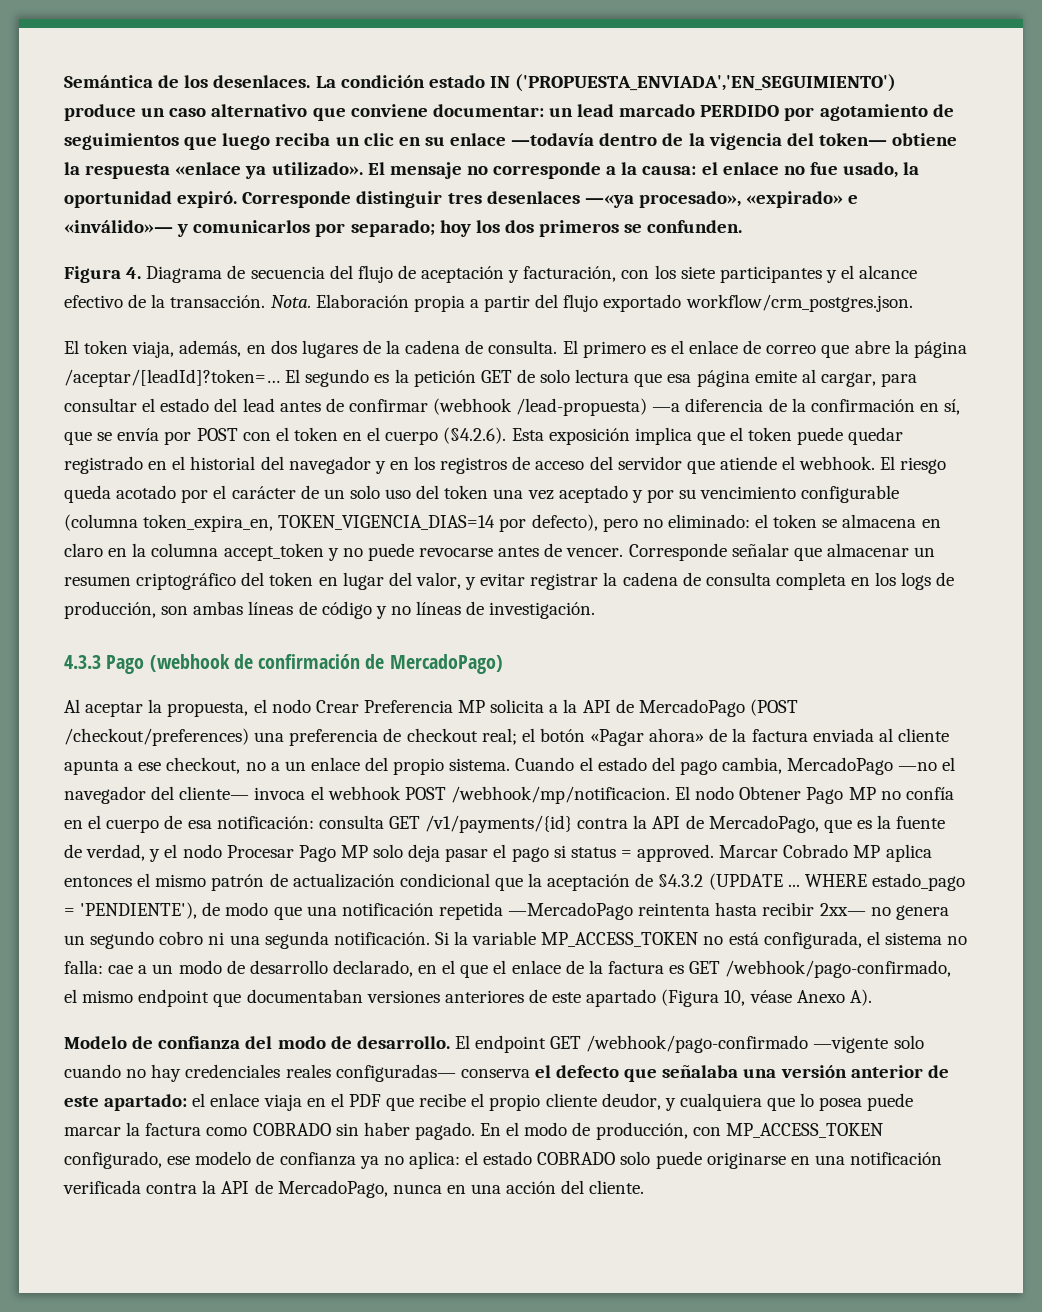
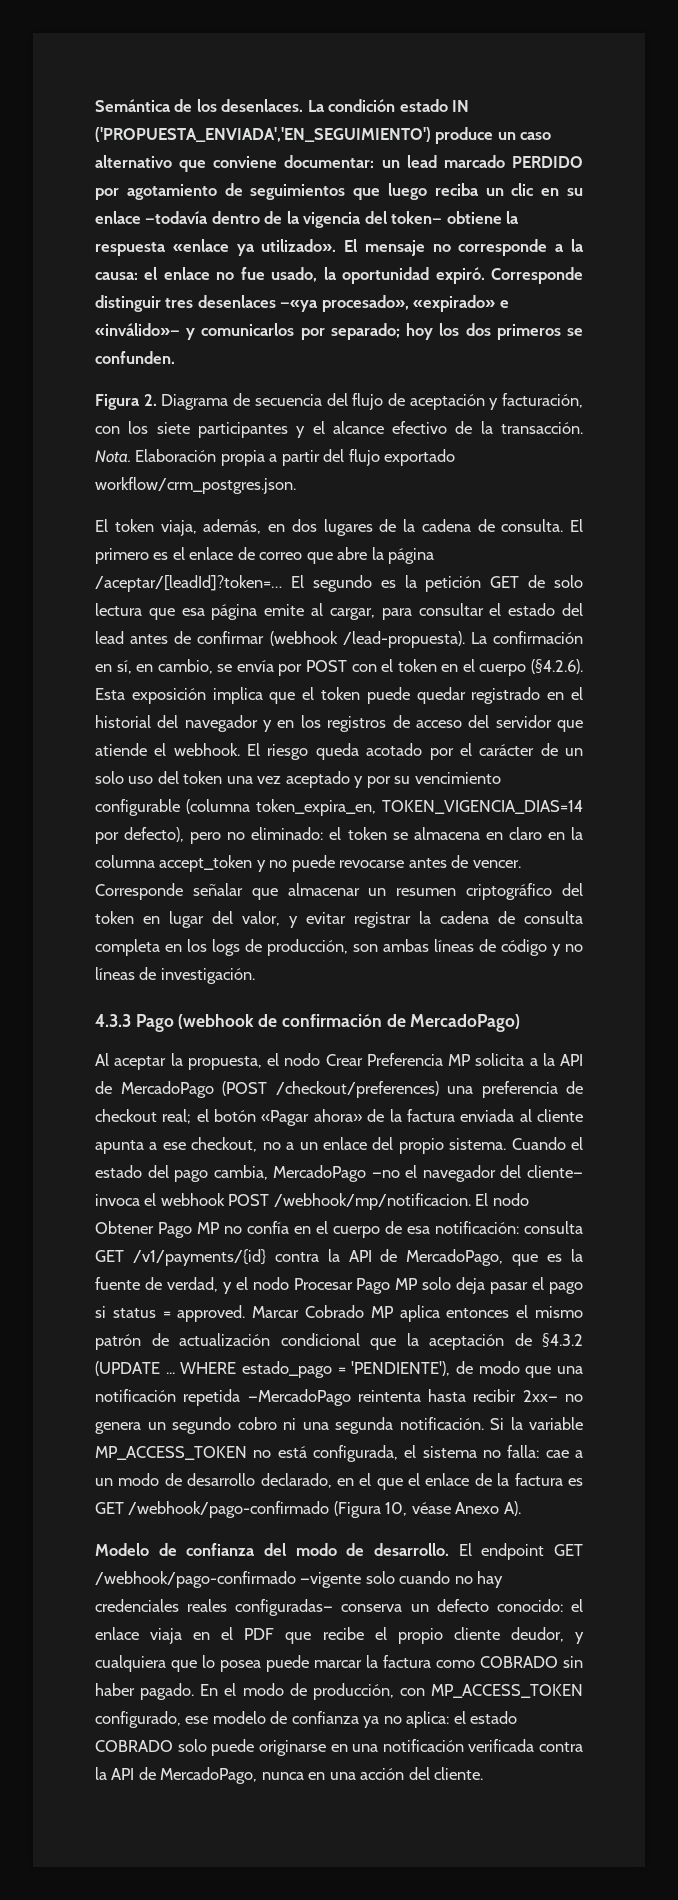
- Figura 4. Diagrama de secuencia del flujo de aceptación y facturación, con los siete participantes y el alcance efectivo de la transacción.
+ Figura 2. Diagrama de secuencia del flujo de aceptación y facturación, con los siete participantes y el alcance efectivo de la transacción.
- El segundo es la petición GET de solo lectura que esa página emite al cargar, para consultar el estado del lead antes de confirmar (webhook /lead-propuesta) —a diferencia de la confirmación en sí, que se envía por POST con el token en el cuerpo (§4.2.6). Esta exposición implica que el token puede quedar registrado en el historial del navegador y en los registros de acceso del servidor que atiende el webhook.
+ El segundo es la petición GET de solo lectura que esa página emite al cargar, para consultar el estado del lead antes de confirmar (webhook /lead-propuesta). La confirmación en sí, en cambio, se envía por POST con el token en el cuerpo (§4.2.6). Esta exposición implica que el token puede quedar registrado en el historial del navegador y en los registros de acceso del servidor que atiende el webhook.
- Si la variable MP_ACCESS_TOKEN no está configurada, el sistema no falla: cae a un modo de desarrollo declarado, en el que el enlace de la factura es GET /webhook/pago-confirmado, el mismo endpoint que documentaban versiones anteriores de este apartado (Figura 10, véase Anexo A).
+ Si la variable MP_ACCESS_TOKEN no está configurada, el sistema no falla: cae a un modo de desarrollo declarado, en el que el enlace de la factura es GET /webhook/pago-confirmado (Figura 10, véase Anexo A).
- El endpoint GET /webhook/pago-confirmado —vigente solo cuando no hay credenciales reales configuradas— conserva el defecto que señalaba una versión anterior de este apartado: el enlace viaja en el PDF que recibe el propio cliente deudor, y cualquiera que lo posea puede marcar la factura como COBRADO sin haber pagado.
+ El endpoint GET /webhook/pago-confirmado —vigente solo cuando no hay credenciales reales configuradas— conserva un defecto conocido: el enlace viaja en el PDF que recibe el propio cliente deudor, y cualquiera que lo posea puede marcar la factura como COBRADO sin haber pagado.

